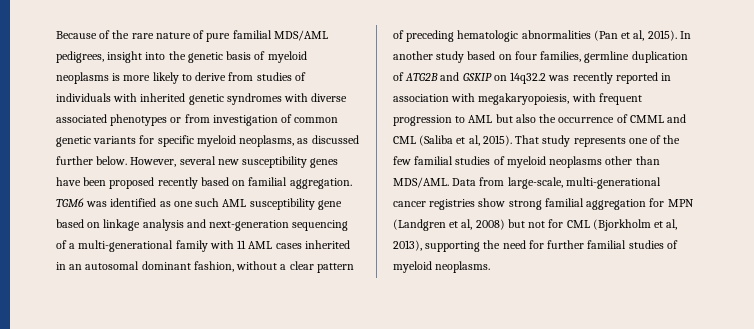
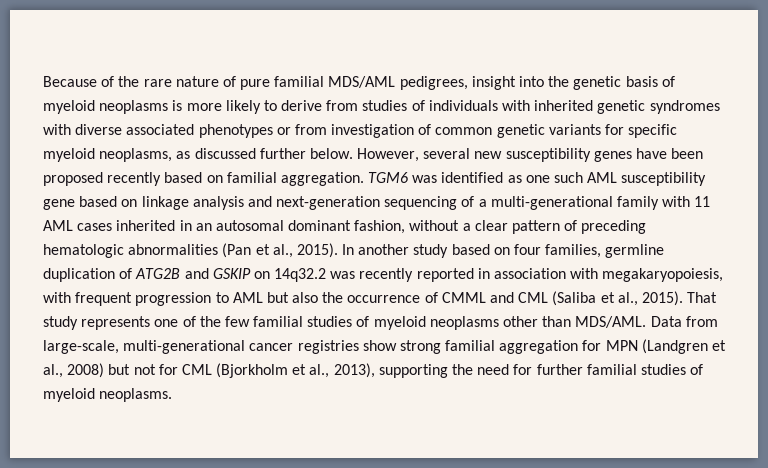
- TGM6 was identified as one such AML susceptibility gene based on linkage analysis and next-generation sequencing of a multi-generational family with 11 AML cases inherited in an autosomal dominant fashion, without a clear pattern of preceding hematologic abnormalities (Pan et al, 2015).
+ TGM6 was identified as one such AML susceptibility gene based on linkage analysis and next-generation sequencing of a multi-generational family with 11 AML cases inherited in an autosomal dominant fashion, without a clear pattern of preceding hematologic abnormalities (Pan et al., 2015).
- In another study based on four families, germline duplication of ATG2B and GSKIP on 14q32.2 was recently reported in association with megakaryopoiesis, with frequent progression to AML but also the occurrence of CMML and CML (Saliba et al, 2015).
+ In another study based on four families, germline duplication of ATG2B and GSKIP on 14q32.2 was recently reported in association with megakaryopoiesis, with frequent progression to AML but also the occurrence of CMML and CML (Saliba et al., 2015).
- Data from large-scale, multi-generational cancer registries show strong familial aggregation for MPN (Landgren et al, 2008) but not for CML (Bjorkholm et al, 2013), supporting the need for further familial studies of myeloid neoplasms.
+ Data from large-scale, multi-generational cancer registries show strong familial aggregation for MPN (Landgren et al., 2008) but not for CML (Bjorkholm et al., 2013), supporting the need for further familial studies of myeloid neoplasms.

